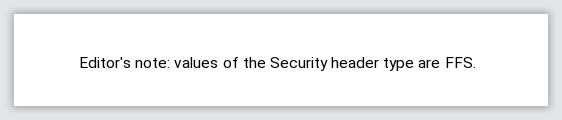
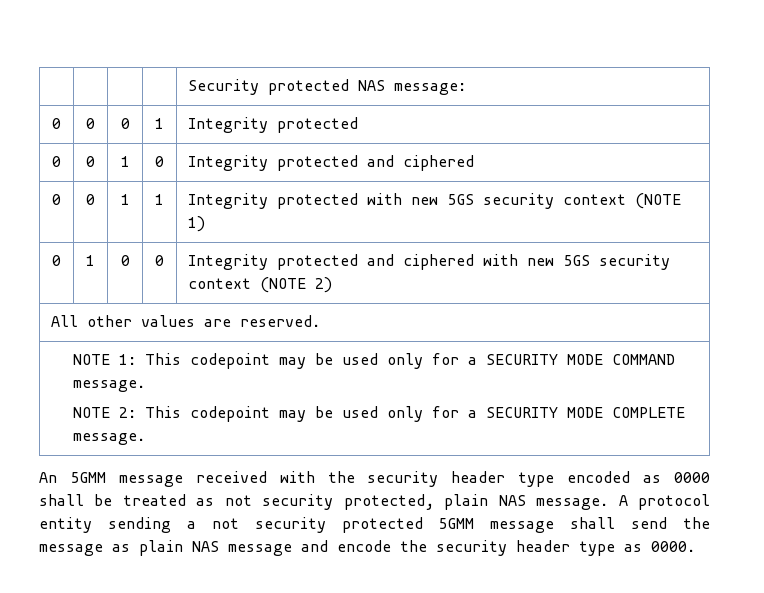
- Editor's note: values of the Security header type are FFS.
+ | | | | Security protected NAS message:
+ 0 | 0 | 0 | 1 | Integrity protected
+ 0 | 0 | 1 | 0 | Integrity protected and ciphered
+ 0 | 0 | 1 | 1 | Integrity protected with new 5GS security context (NOTE 1)
+ 0 | 1 | 0 | 0 | Integrity protected and ciphered with new 5GS security context (NOTE 2)
+ All other values are reserved.
+ NOTE 1: This codepoint may be used only for a SECURITY MODE COMMAND message.
+ NOTE 2: This codepoint may be used only for a SECURITY MODE COMPLETE message.
+ An 5GMM message received with the security header type encoded as 0000 shall be treated as not security protected, plain NAS message. A protocol entity sending a not security protected 5GMM message shall send the message as plain NAS message and encode the security header type as 0000.

